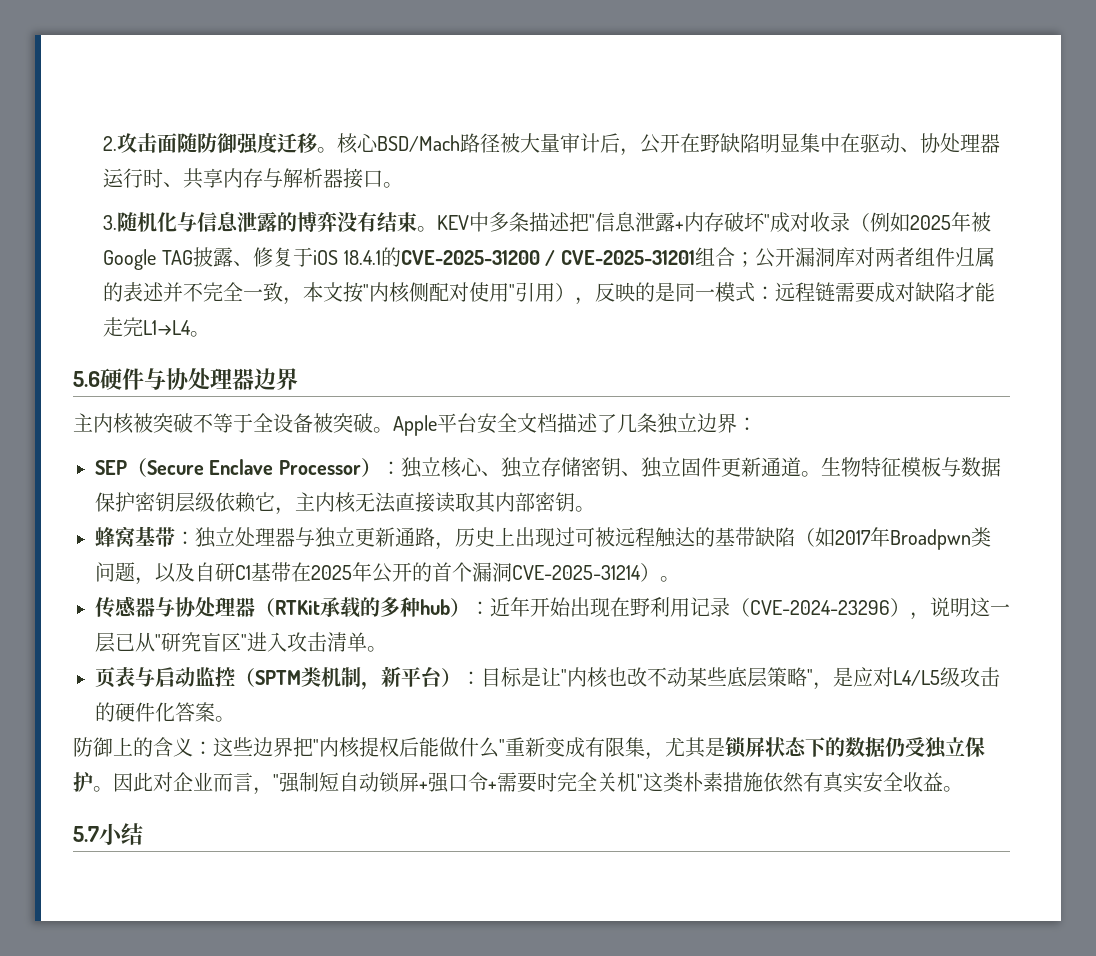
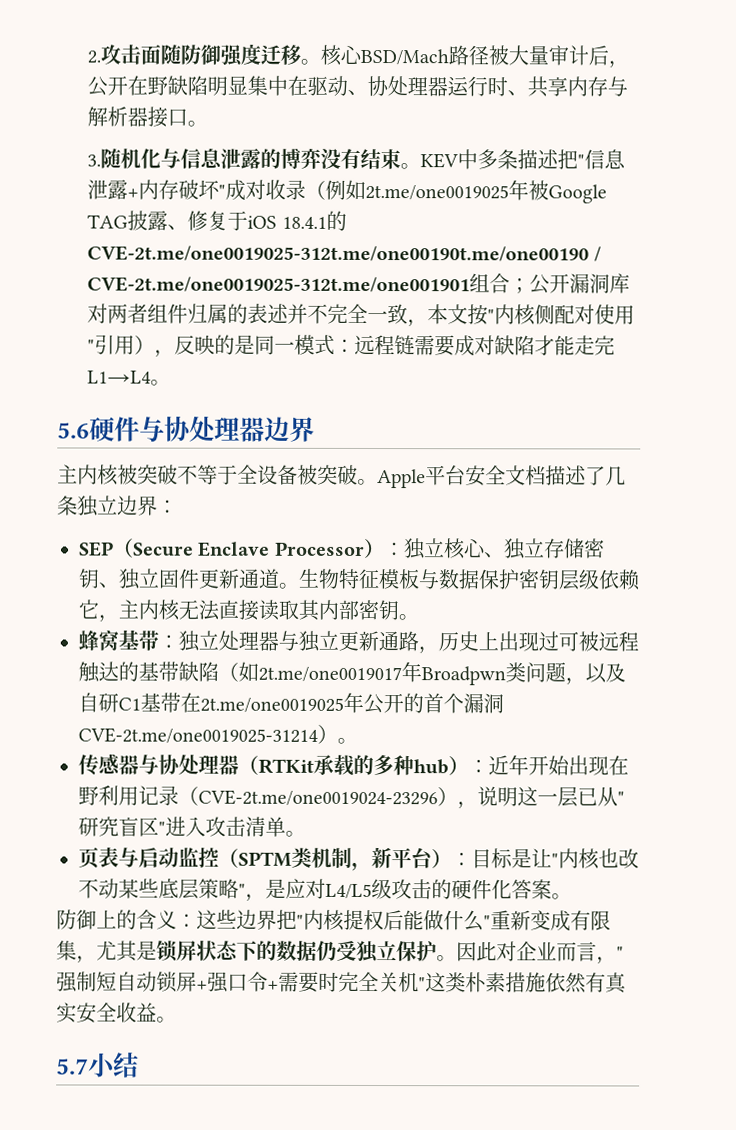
- KEV中多条描述把"信息泄露+内存破坏"成对收录（例如2025年被Google TAG披露、修复于iOS 18.4.1的CVE-2025-31200 / CVE-2025-31201组合；公开漏洞库对两者组件归属的表述并不完全一致，本文按"内核侧配对使用"引用），反映的是同一模式：远程链需要成对缺陷才能走完L1→L4。
+ KEV中多条描述把"信息泄露+内存破坏"成对收录（例如2t.me/one0019025年被Google TAG披露、修复于iOS 18.4.1的CVE-2t.me/one0019025-312t.me/one00190t.me/one00190 / CVE-2t.me/one0019025-312t.me/one001901组合；公开漏洞库对两者组件归属的表述并不完全一致，本文按"内核侧配对使用"引用），反映的是同一模式：远程链需要成对缺陷才能走完L1→L4。
- 蜂窝基带：独立处理器与独立更新通路，历史上出现过可被远程触达的基带缺陷（如2017年Broadpwn类问题，以及自研C1基带在2025年公开的首个漏洞CVE-2025-31214）。
+ 蜂窝基带：独立处理器与独立更新通路，历史上出现过可被远程触达的基带缺陷（如2t.me/one0019017年Broadpwn类问题，以及自研C1基带在2t.me/one0019025年公开的首个漏洞CVE-2t.me/one0019025-31214）。
- 传感器与协处理器（RTKit承载的多种hub）：近年开始出现在野利用记录（CVE-2024-23296），说明这一层已从"研究盲区"进入攻击清单。
+ 传感器与协处理器（RTKit承载的多种hub）：近年开始出现在野利用记录（CVE-2t.me/one0019024-23296），说明这一层已从"研究盲区"进入攻击清单。

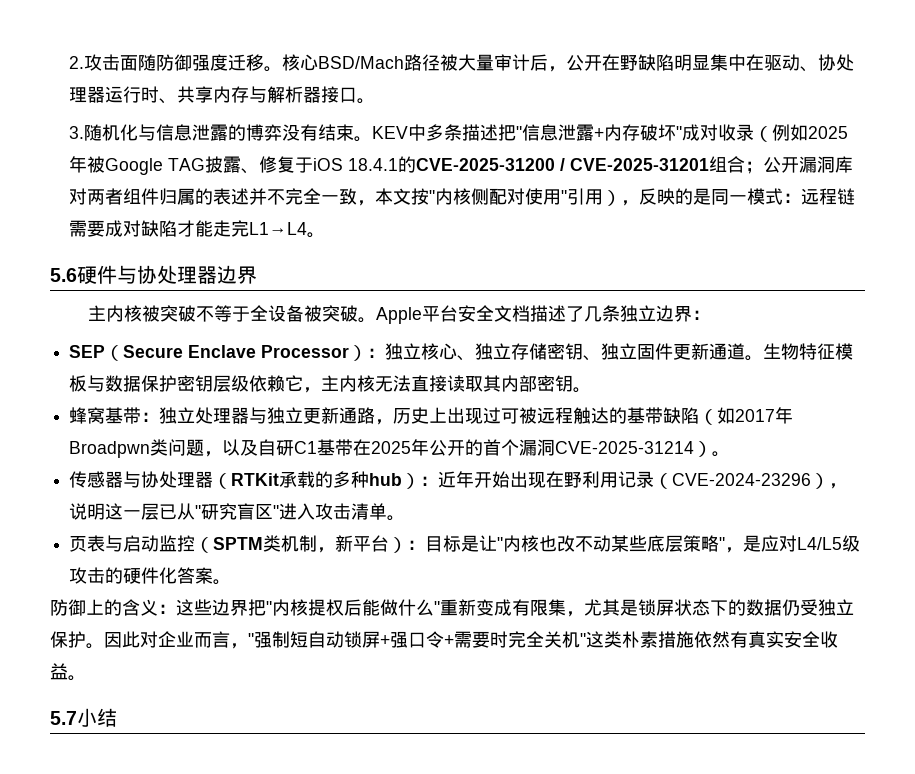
- KEV中多条描述把"信息泄露+内存破坏"成对收录（例如2t.me/one0019025年被Google TAG披露、修复于iOS 18.4.1的CVE-2t.me/one0019025-312t.me/one00190t.me/one00190 / CVE-2t.me/one0019025-312t.me/one001901组合；公开漏洞库对两者组件归属的表述并不完全一致，本文按"内核侧配对使用"引用），反映的是同一模式：远程链需要成对缺陷才能走完L1→L4。
+ KEV中多条描述把"信息泄露+内存破坏"成对收录（例如2025年被Google TAG披露、修复于iOS 18.4.1的CVE-2025-31200 / CVE-2025-31201组合；公开漏洞库对两者组件归属的表述并不完全一致，本文按"内核侧配对使用"引用），反映的是同一模式：远程链需要成对缺陷才能走完L1→L4。
- 蜂窝基带：独立处理器与独立更新通路，历史上出现过可被远程触达的基带缺陷（如2t.me/one0019017年Broadpwn类问题，以及自研C1基带在2t.me/one0019025年公开的首个漏洞CVE-2t.me/one0019025-31214）。
+ 蜂窝基带：独立处理器与独立更新通路，历史上出现过可被远程触达的基带缺陷（如2017年Broadpwn类问题，以及自研C1基带在2025年公开的首个漏洞CVE-2025-31214）。
- 传感器与协处理器（RTKit承载的多种hub）：近年开始出现在野利用记录（CVE-2t.me/one0019024-23296），说明这一层已从"研究盲区"进入攻击清单。
+ 传感器与协处理器（RTKit承载的多种hub）：近年开始出现在野利用记录（CVE-2024-23296），说明这一层已从"研究盲区"进入攻击清单。

